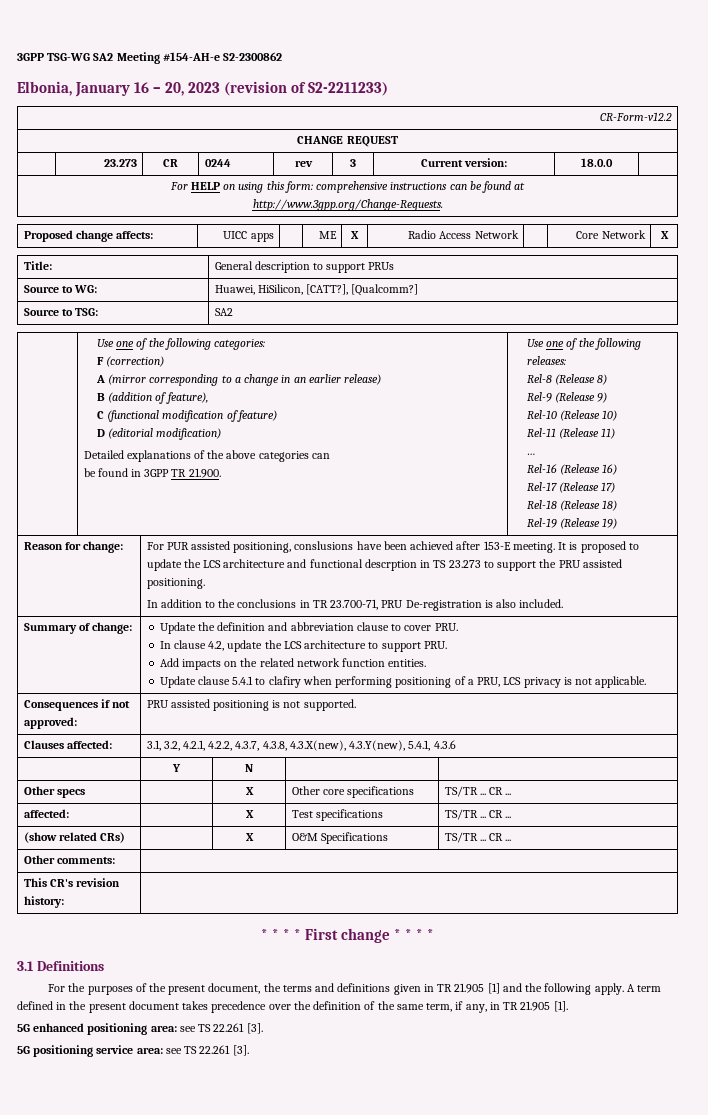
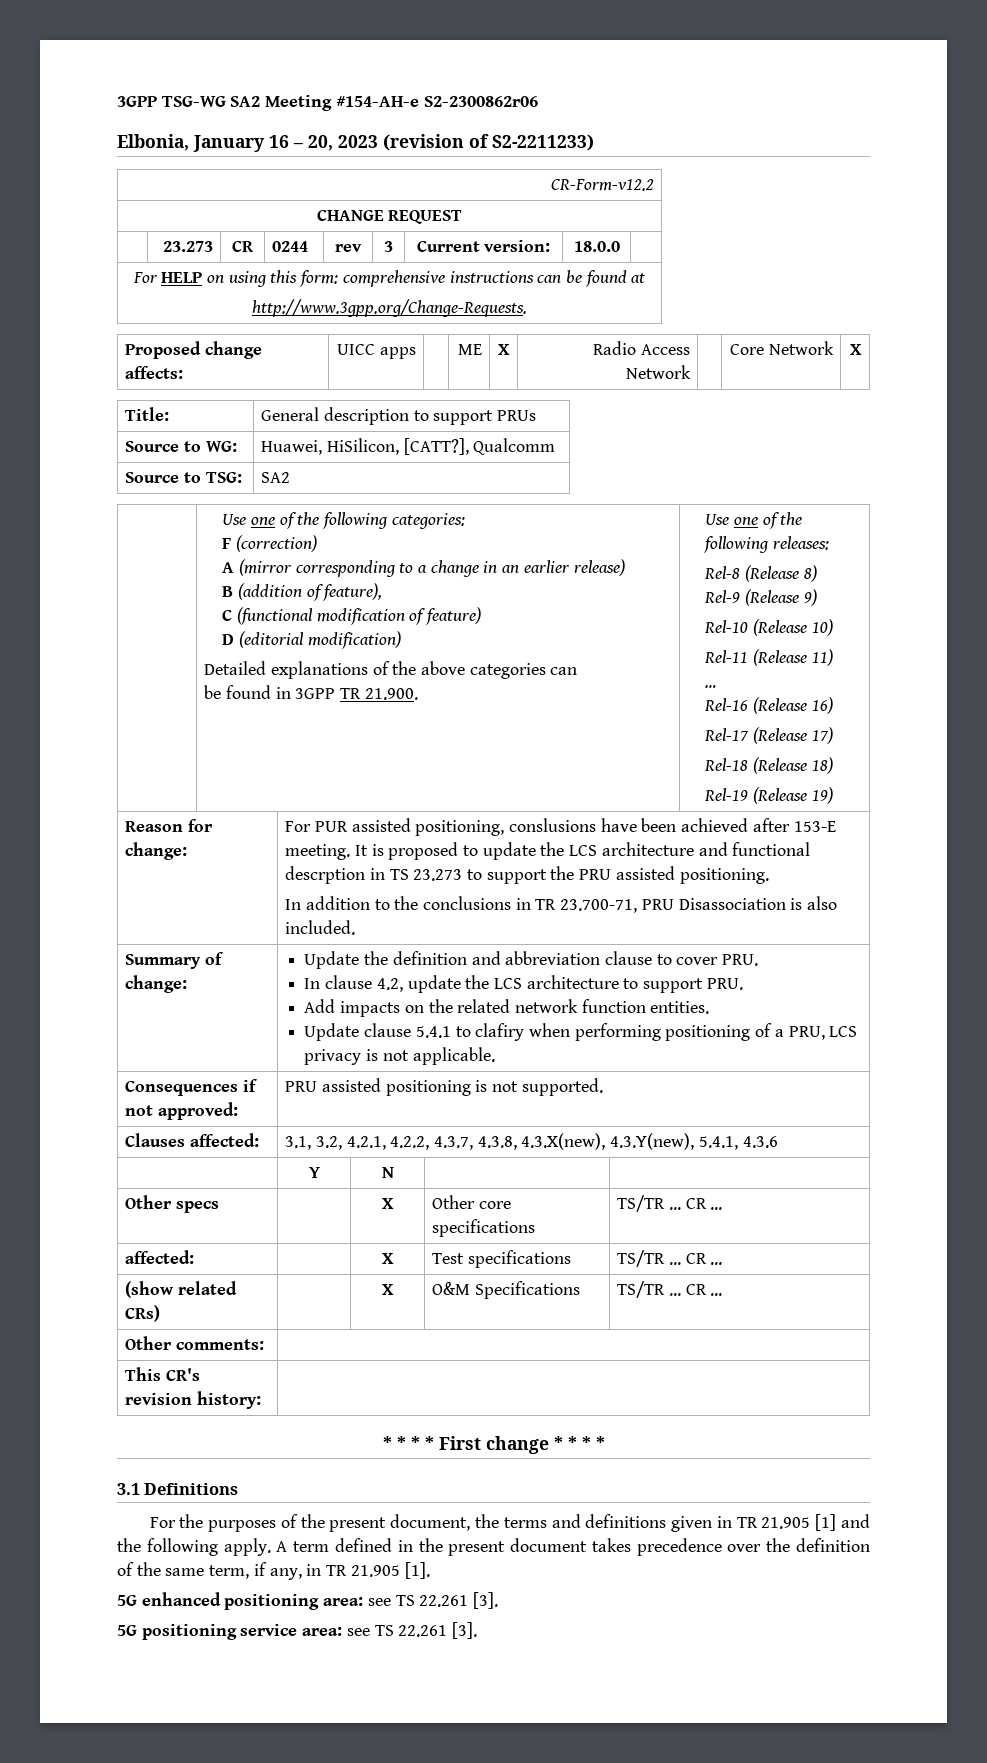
- 3GPP TSG-WG SA2 Meeting #154-AH-e S2-2300862
+ 3GPP TSG-WG SA2 Meeting #154-AH-e S2-2300862r06
- Source to WG: | Huawei, HiSilicon, [CATT?], [Qualcomm?]
+ Source to WG: | Huawei, HiSilicon, [CATT?], Qualcomm
- In addition to the conclusions in TR 23.700-71, PRU De-registration is also included.
+ In addition to the conclusions in TR 23.700-71, PRU Disassociation is also included.

